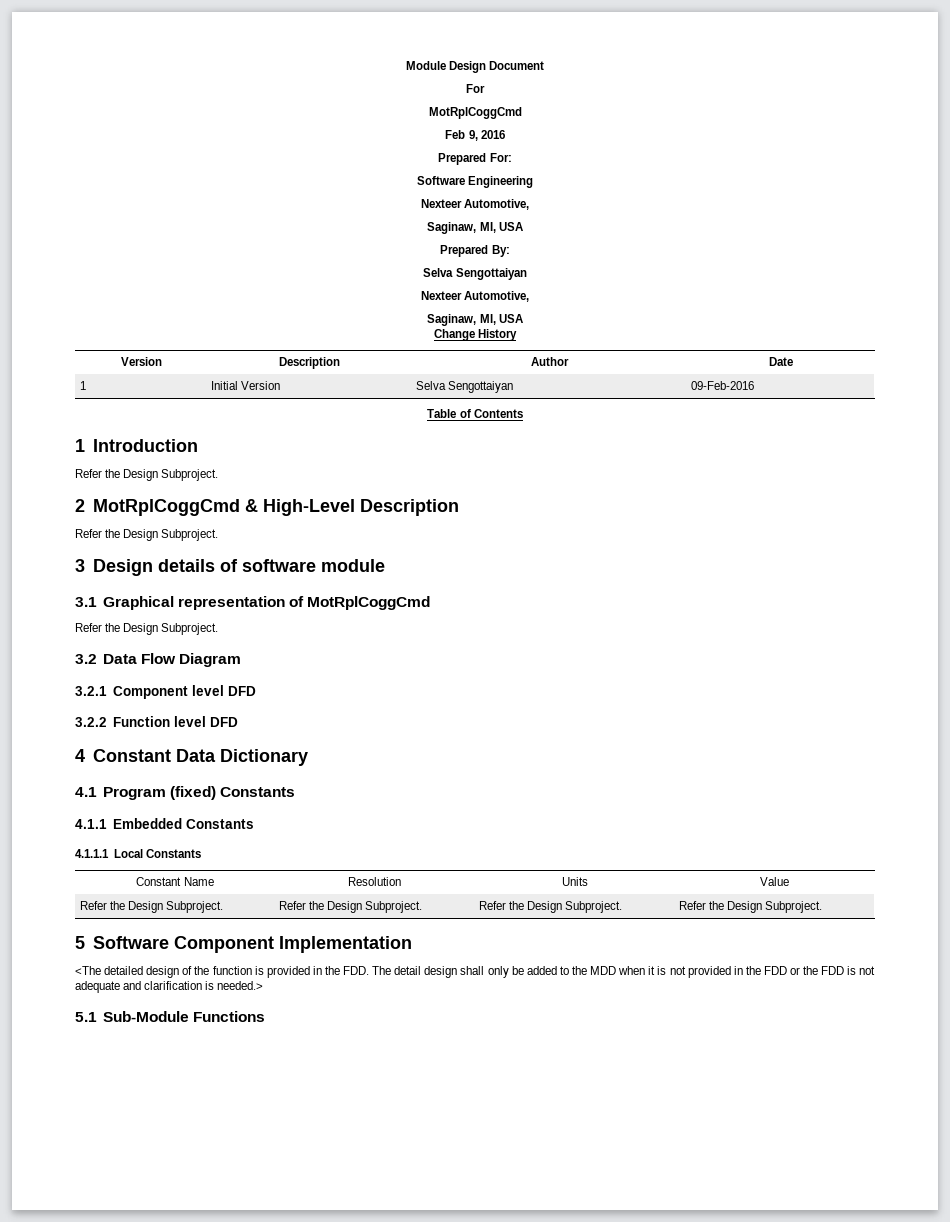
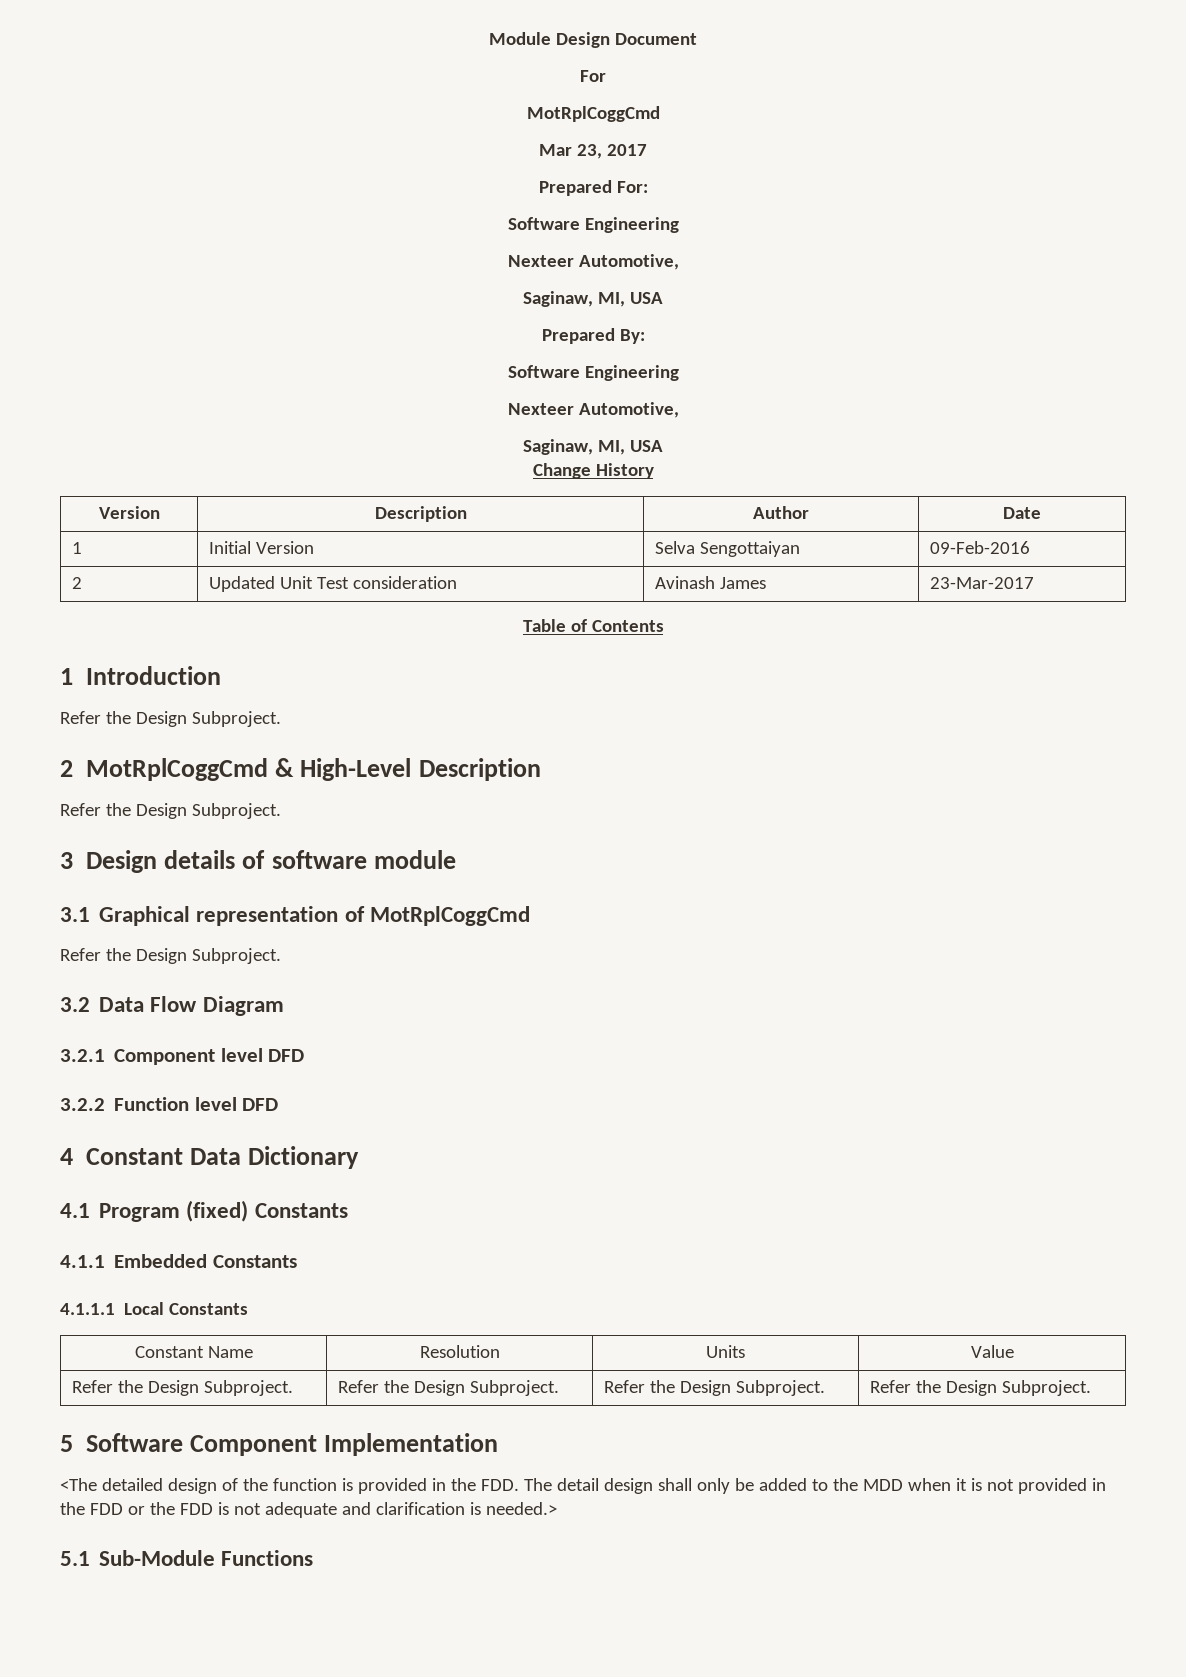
- Feb 9, 2016
+ Mar 23, 2017
  Prepared By:
- Selva Sengottaiyan
+ Software Engineering
+ 2 | Updated Unit Test consideration | Avinash James | 23-Mar-2017

